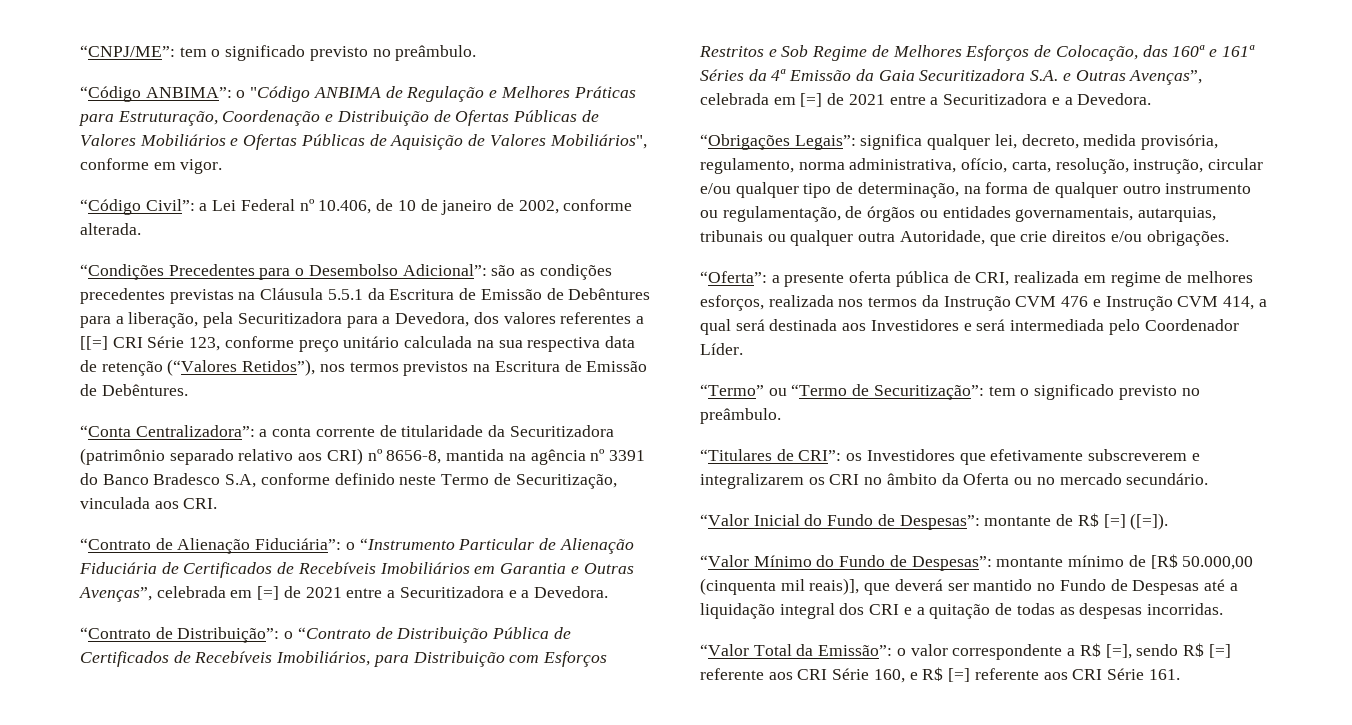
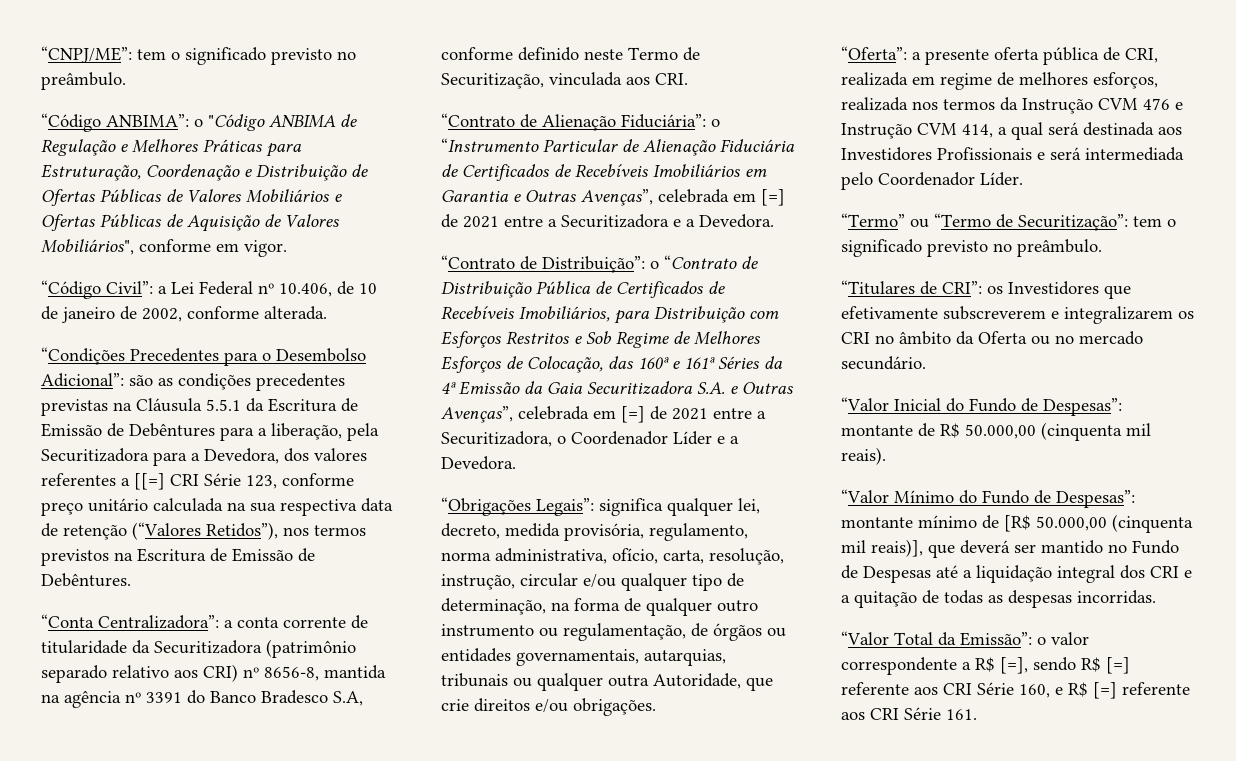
- “Contrato de Distribuição”: o “Contrato de Distribuição Pública de Certificados de Recebíveis Imobiliários, para Distribuição com Esforços Restritos e Sob Regime de Melhores Esforços de Colocação, das 160ª e 161ª Séries da 4ª Emissão da Gaia Securitizadora S.A. e Outras Avenças”, celebrada em [=] de 2021 entre a Securitizadora e a Devedora.
+ “Contrato de Distribuição”: o “Contrato de Distribuição Pública de Certificados de Recebíveis Imobiliários, para Distribuição com Esforços Restritos e Sob Regime de Melhores Esforços de Colocação, das 160ª e 161ª Séries da 4ª Emissão da Gaia Securitizadora S.A. e Outras Avenças”, celebrada em [=] de 2021 entre a Securitizadora, o Coordenador Líder e a Devedora.
- “Oferta”: a presente oferta pública de CRI, realizada em regime de melhores esforços, realizada nos termos da Instrução CVM 476 e Instrução CVM 414, a qual será destinada aos Investidores e será intermediada pelo Coordenador Líder.
+ “Oferta”: a presente oferta pública de CRI, realizada em regime de melhores esforços, realizada nos termos da Instrução CVM 476 e Instrução CVM 414, a qual será destinada aos Investidores Profissionais e será intermediada pelo Coordenador Líder.
- “Valor Inicial do Fundo de Despesas”: montante de R$ [=] ([=]).
+ “Valor Inicial do Fundo de Despesas”: montante de R$ 50.000,00 (cinquenta mil reais).

